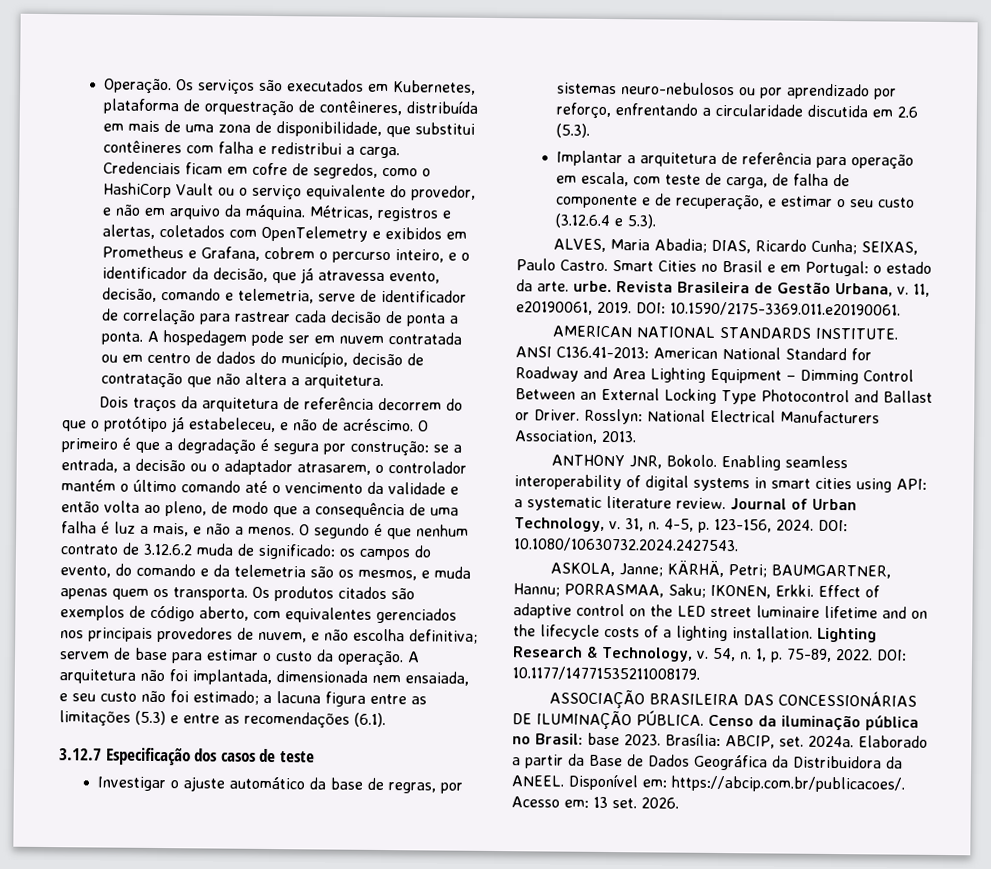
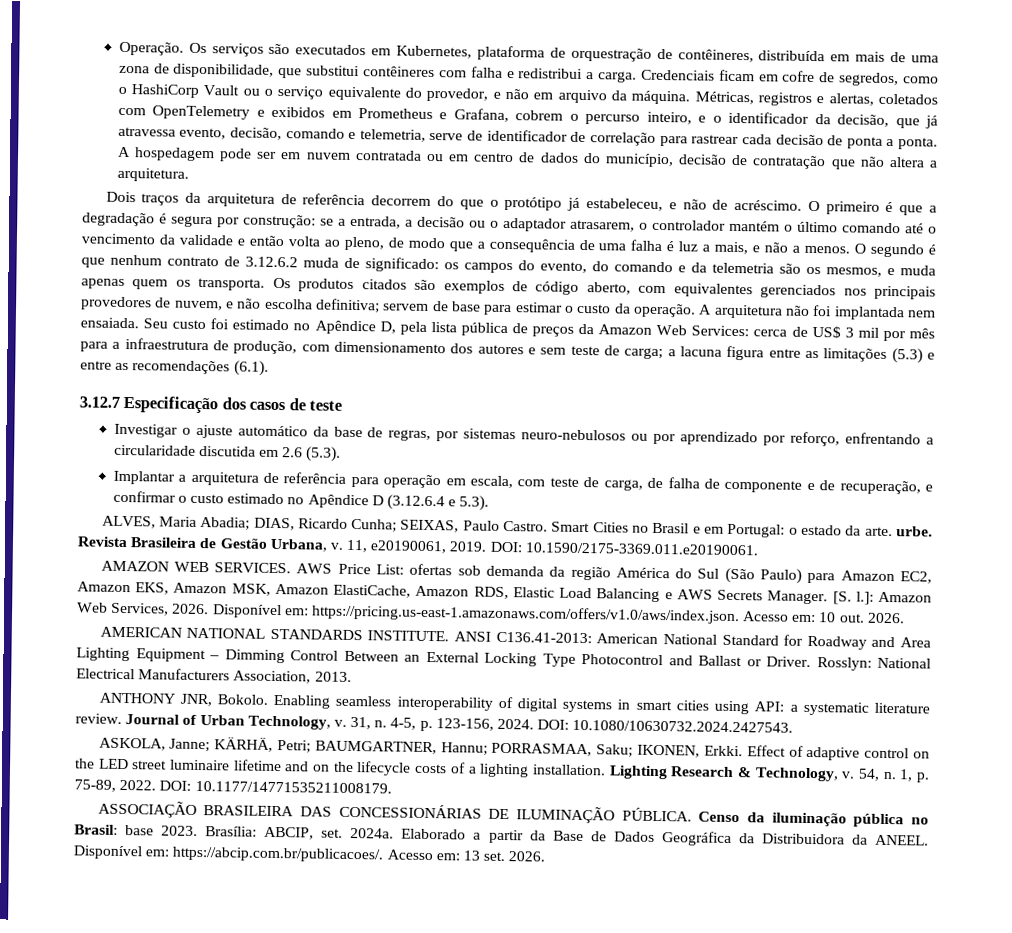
- A arquitetura não foi implantada, dimensionada nem ensaiada, e seu custo não foi estimado; a lacuna figura entre as limitações (5.3) e entre as recomendações (6.1).
+ A arquitetura não foi implantada nem ensaiada. Seu custo foi estimado no Apêndice D, pela lista pública de preços da Amazon Web Services: cerca de US$ 3 mil por mês para a infraestrutura de produção, com dimensionamento dos autores e sem teste de carga; a lacuna figura entre as limitações (5.3) e entre as recomendações (6.1).
- Implantar a arquitetura de referência para operação em escala, com teste de carga, de falha de componente e de recuperação, e estimar o seu custo (3.12.6.4 e 5.3).
+ Implantar a arquitetura de referência para operação em escala, com teste de carga, de falha de componente e de recuperação, e confirmar o custo estimado no Apêndice D (3.12.6.4 e 5.3).
+ AMAZON WEB SERVICES. AWS Price List: ofertas sob demanda da região América do Sul (São Paulo) para Amazon EC2, Amazon EKS, Amazon MSK, Amazon ElastiCache, Amazon RDS, Elastic Load Balancing e AWS Secrets Manager. [S. l.]: Amazon Web Services, 2026. Disponível em: https://pricing.us-east-1.amazonaws.com/offers/v1.0/aws/index.json. Acesso em: 10 out. 2026.

